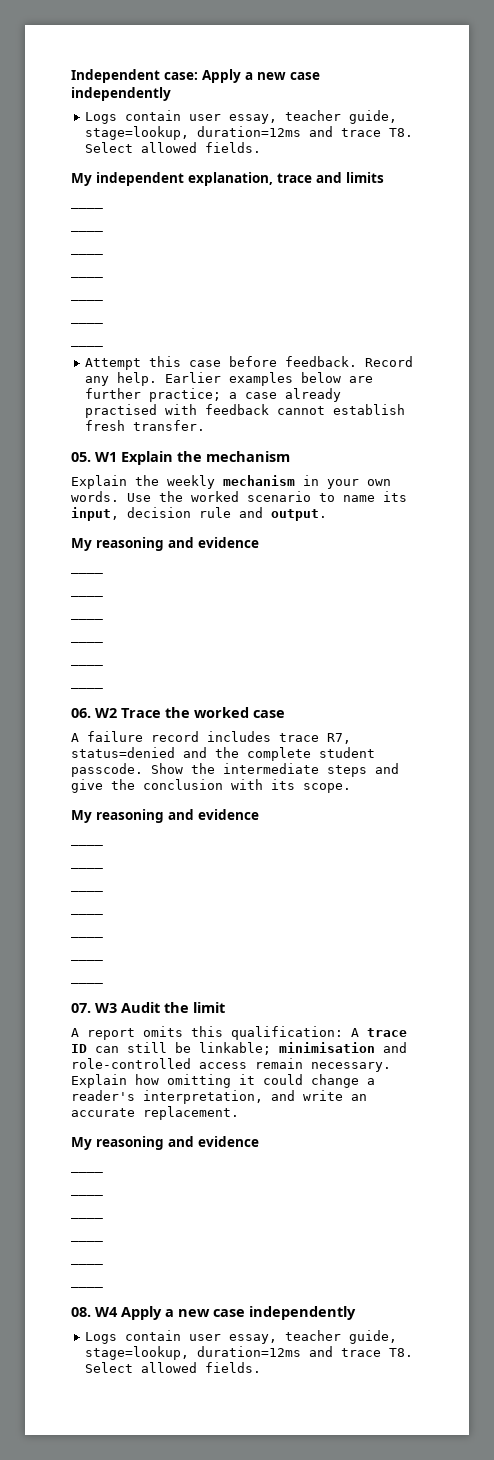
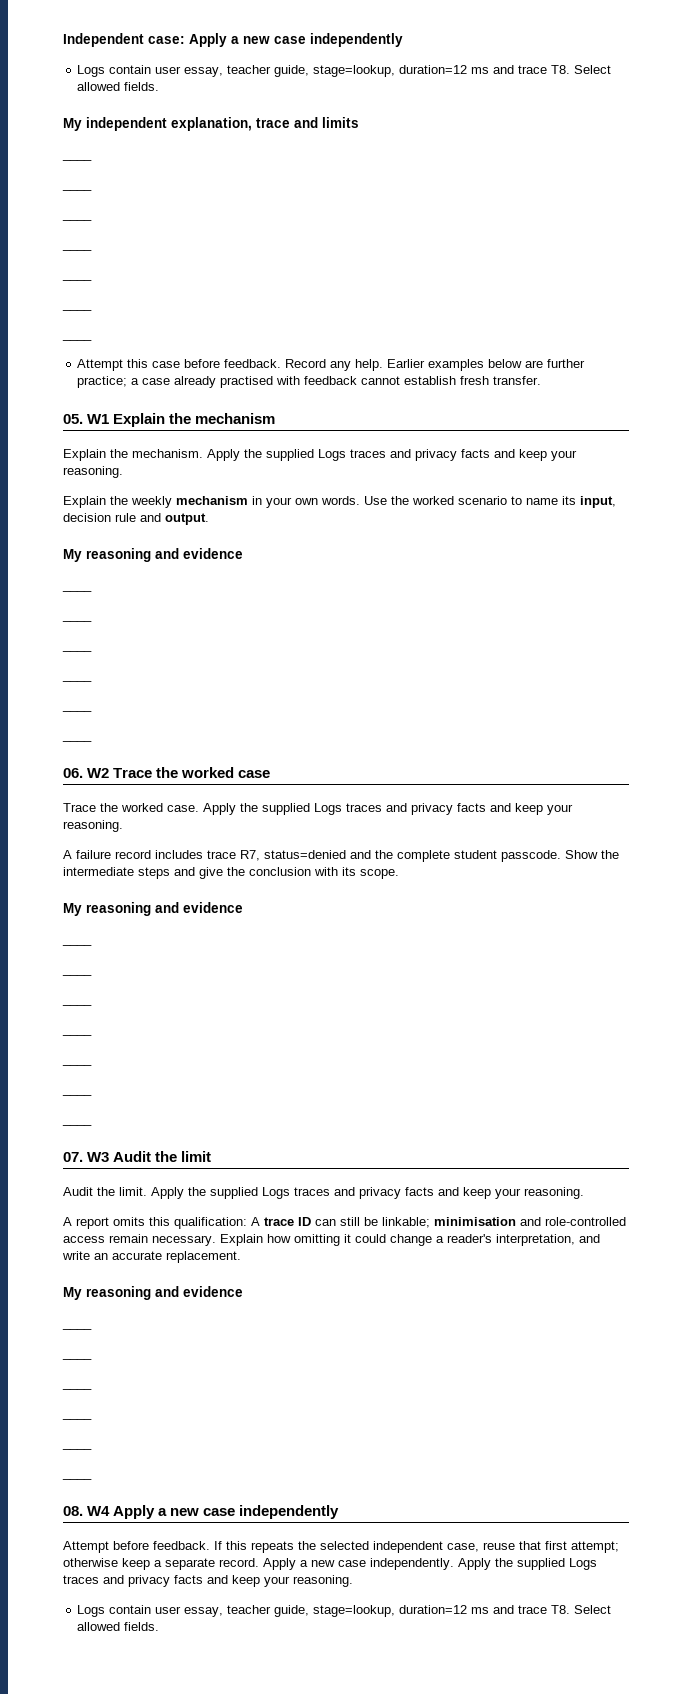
  Independent case: Apply a new case independently
- Logs contain user essay, teacher guide, stage=lookup, duration=12ms and trace T8. Select allowed fields.
+ Logs contain user essay, teacher guide, stage=lookup, duration=12 ms and trace T8. Select allowed fields.
+ Explain the mechanism. Apply the supplied Logs traces and privacy facts and keep your reasoning.
+ Trace the worked case. Apply the supplied Logs traces and privacy facts and keep your reasoning.
+ Audit the limit. Apply the supplied Logs traces and privacy facts and keep your reasoning.
  08. W4 Apply a new case independently
- Logs contain user essay, teacher guide, stage=lookup, duration=12ms and trace T8. Select allowed fields.
+ Attempt before feedback. If this repeats the selected independent case, reuse that first attempt; otherwise keep a separate record. Apply a new case independently. Apply the supplied Logs traces and privacy facts and keep your reasoning.
+ Logs contain user essay, teacher guide, stage=lookup, duration=12 ms and trace T8. Select allowed fields.

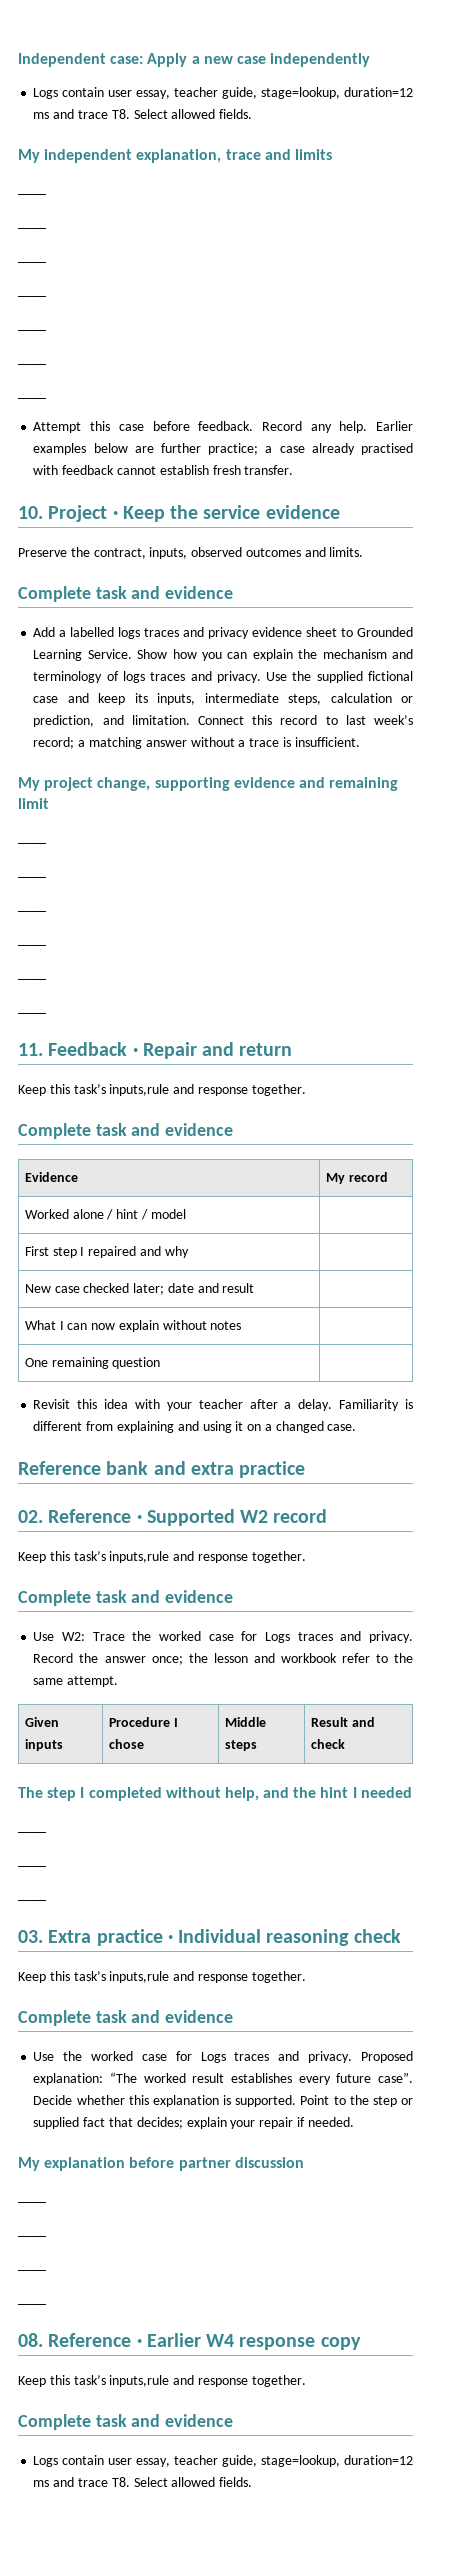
- 05. W1 Explain the mechanism
- Explain the mechanism. Apply the supplied Logs traces and privacy facts and keep your reasoning.
- Explain the weekly mechanism in your own words. Use the worked scenario to name its input, decision rule and output.
- My reasoning and evidence
+ 10. Project · Keep the service evidence
+ Preserve the contract, inputs, observed outcomes and limits.
+ Complete task and evidence
+ Add a labelled logs traces and privacy evidence sheet to Grounded Learning Service. Show how you can explain the mechanism and terminology of logs traces and privacy. Use the supplied fictional case and keep its inputs, intermediate steps, calculation or prediction, and limitation. Connect this record to last week’s record; a matching answer without a trace is insufficient.
+ My project change, supporting evidence and remaining limit
  ____
  ____
  ____
  ____
  ____
  ____
- 06. W2 Trace the worked case
- Trace the worked case. Apply the supplied Logs traces and privacy facts and keep your reasoning.
- A failure record includes trace R7, status=denied and the complete student passcode. Show the intermediate steps and give the conclusion with its scope.
- My reasoning and evidence
+ 11. Feedback · Repair and return
+ Keep this task’s inputs,rule and response together.
+ Complete task and evidence
+ Evidence | My record
+ Worked alone / hint / model |
+ First step I repaired and why |
+ New case checked later; date and result |
+ What I can now explain without notes |
+ One remaining question |
+ Revisit this idea with your teacher after a delay. Familiarity is different from explaining and using it on a changed case.
+ Reference bank and extra practice
+ 02. Reference · Supported W2 record
+ Keep this task’s inputs,rule and response together.
+ Complete task and evidence
+ Use W2: Trace the worked case for Logs traces and privacy. Record the answer once; the lesson and workbook refer to the same attempt.
+ Given inputs | Procedure I chose | Middle steps | Result and check
+ The step I completed without help, and the hint I needed
  ____
  ____
  ____
- ____
- ____
- ____
- ____
- 07. W3 Audit the limit
- Audit the limit. Apply the supplied Logs traces and privacy facts and keep your reasoning.
- A report omits this qualification: A trace ID can still be linkable; minimisation and role-controlled access remain necessary. Explain how omitting it could change a reader's interpretation, and write an accurate replacement.
- My reasoning and evidence
- ____
- ____
+ 03. Extra practice · Individual reasoning check
+ Keep this task’s inputs,rule and response together.
+ Complete task and evidence
+ Use the worked case for Logs traces and privacy. Proposed explanation: “The worked result establishes every future case”. Decide whether this explanation is supported. Point to the step or supplied fact that decides; explain your repair if needed.
+ My explanation before partner discussion
- 08. W4 Apply a new case independently
- Attempt before feedback. If this repeats the selected independent case, reuse that first attempt; otherwise keep a separate record. Apply a new case independently. Apply the supplied Logs traces and privacy facts and keep your reasoning.
+ 08. Reference · Earlier W4 response copy
+ Keep this task’s inputs,rule and response together.
+ Complete task and evidence

